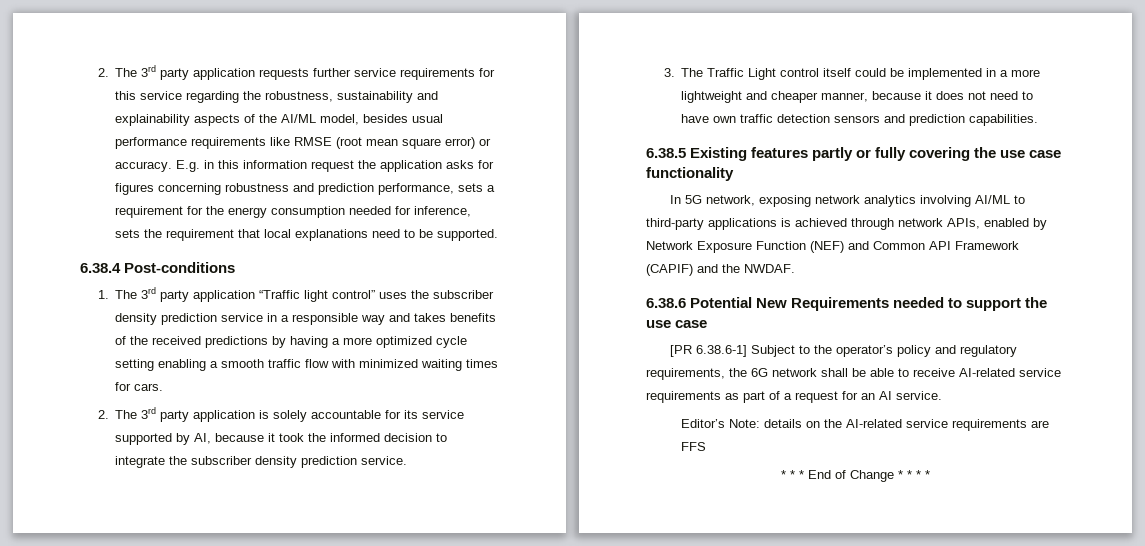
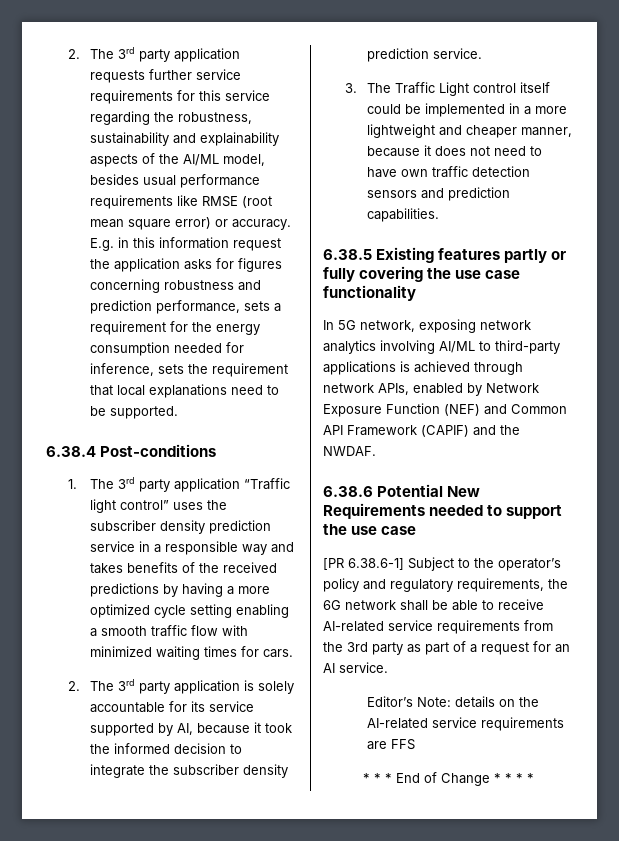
- [PR 6.38.6-1] Subject to the operator’s policy and regulatory requirements, the 6G network shall be able to receive AI-related service requirements as part of a request for an AI service.
+ [PR 6.38.6-1] Subject to the operator’s policy and regulatory requirements, the 6G network shall be able to receive AI-related service requirements from the 3rd party as part of a request for an AI service.

